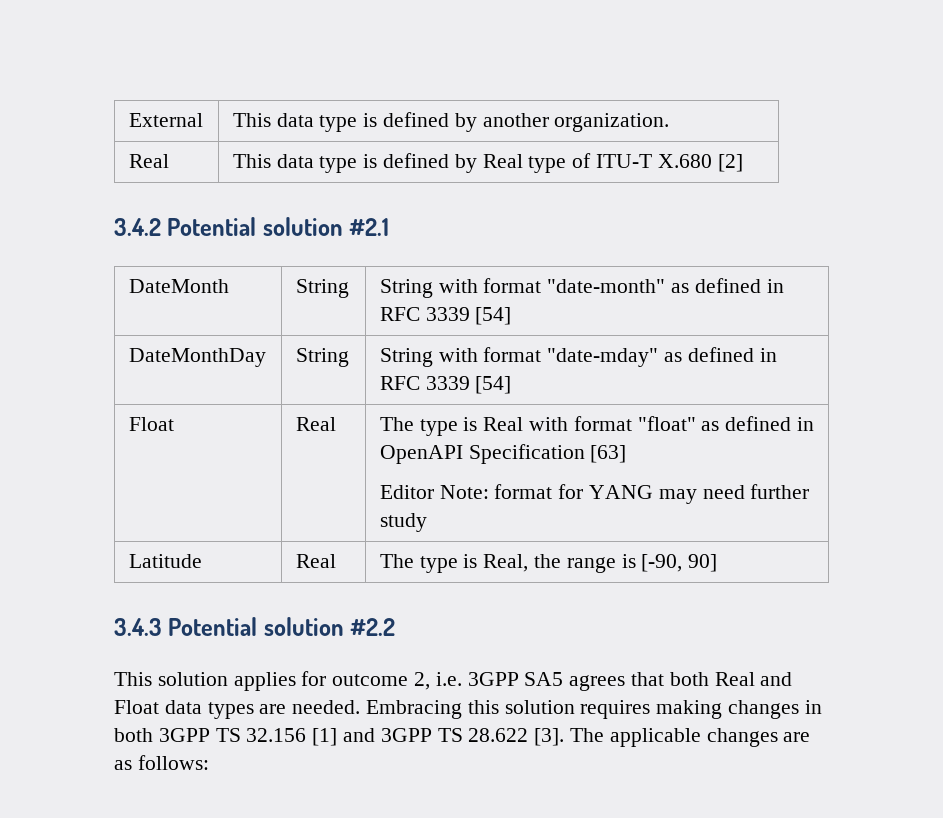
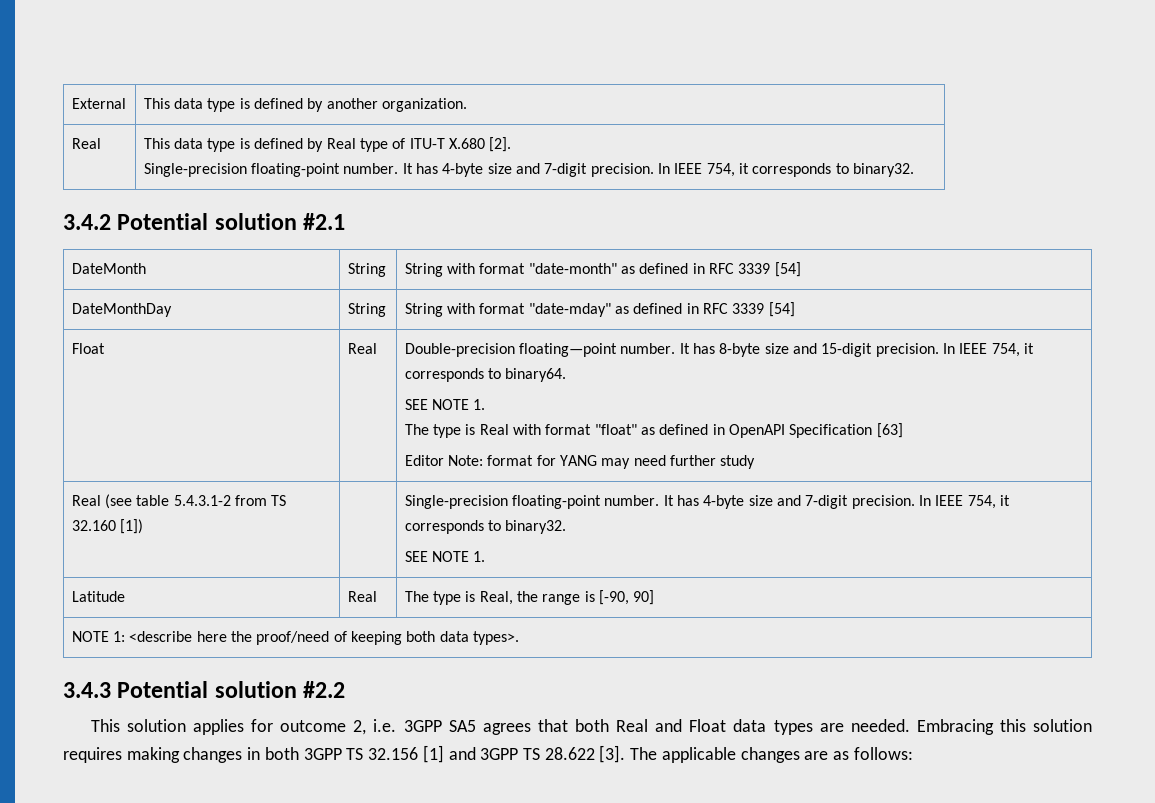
- Real | This data type is defined by Real type of ITU-T X.680 [2]
+ Real | This data type is defined by Real type of ITU-T X.680 [2].
+ Single-precision floating-point number. It has 4-byte size and 7-digit precision. In IEEE 754, it corresponds to binary32.
+ Double-precision floating—point number. It has 8-byte size and 15-digit precision. In IEEE 754, it corresponds to binary64.
+ SEE NOTE 1.
+ Real (see table 5.4.3.1-2 from TS 32.160 [1]) | | Single-precision floating-point number. It has 4-byte size and 7-digit precision. In IEEE 754, it corresponds to binary32.
+ SEE NOTE 1.
+ NOTE 1: <describe here the proof/need of keeping both data types>.

